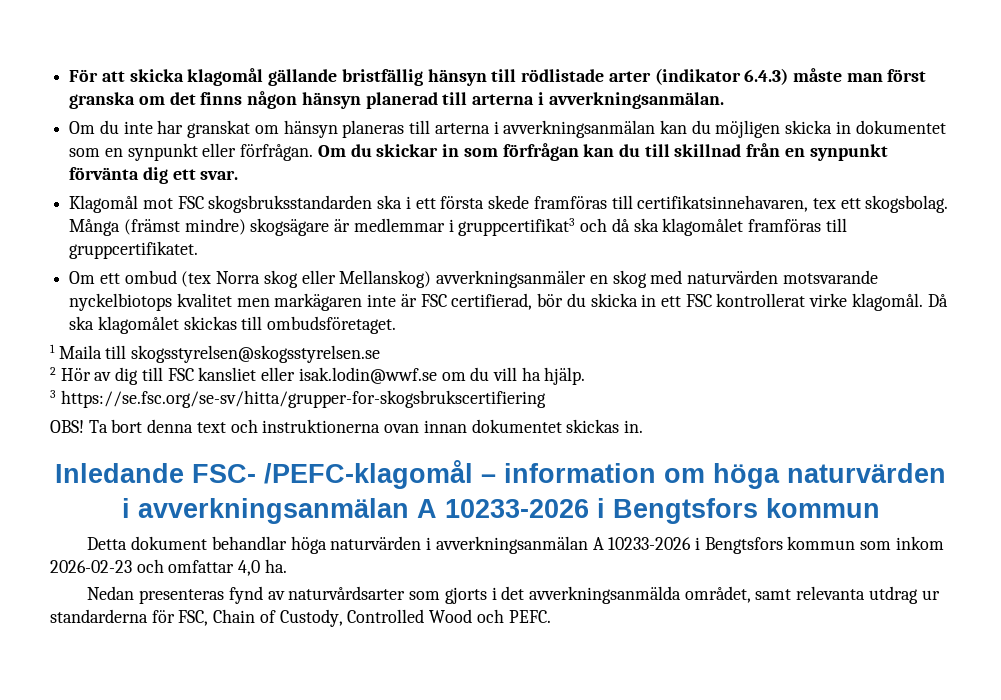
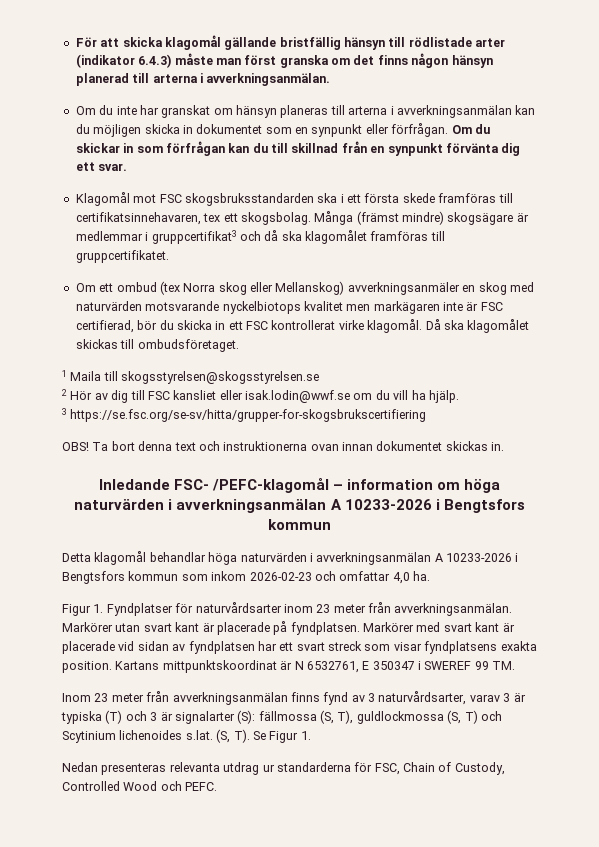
- Detta dokument behandlar höga naturvärden i avverkningsanmälan A 10233-2026 i Bengtsfors kommun som inkom 2026-02-23 och omfattar 4,0 ha.
+ Detta klagomål behandlar höga naturvärden i avverkningsanmälan A 10233-2026 i Bengtsfors kommun som inkom 2026-02-23 och omfattar 4,0 ha.
- Nedan presenteras fynd av naturvårdsarter som gjorts i det avverkningsanmälda området, samt relevanta utdrag ur standarderna för FSC, Chain of Custody, Controlled Wood och PEFC.
+ Figur 1. Fyndplatser för naturvårdsarter inom 23 meter från avverkningsanmälan. Markörer utan svart kant är placerade på fyndplatsen. Markörer med svart kant är placerade vid sidan av fyndplatsen har ett svart streck som visar fyndplatsens exakta position. Kartans mittpunktskoordinat är N 6532761, E 350347 i SWEREF 99 TM.
+ Inom 23 meter från avverkningsanmälan finns fynd av 3 naturvårdsarter, varav 3 är typiska (T) och 3 är signalarter (S): fällmossa (S, T), guldlockmossa (S, T) och Scytinium lichenoides s.lat. (S, T). Se Figur 1.
+ Nedan presenteras relevanta utdrag ur standarderna för FSC, Chain of Custody, Controlled Wood och PEFC.

